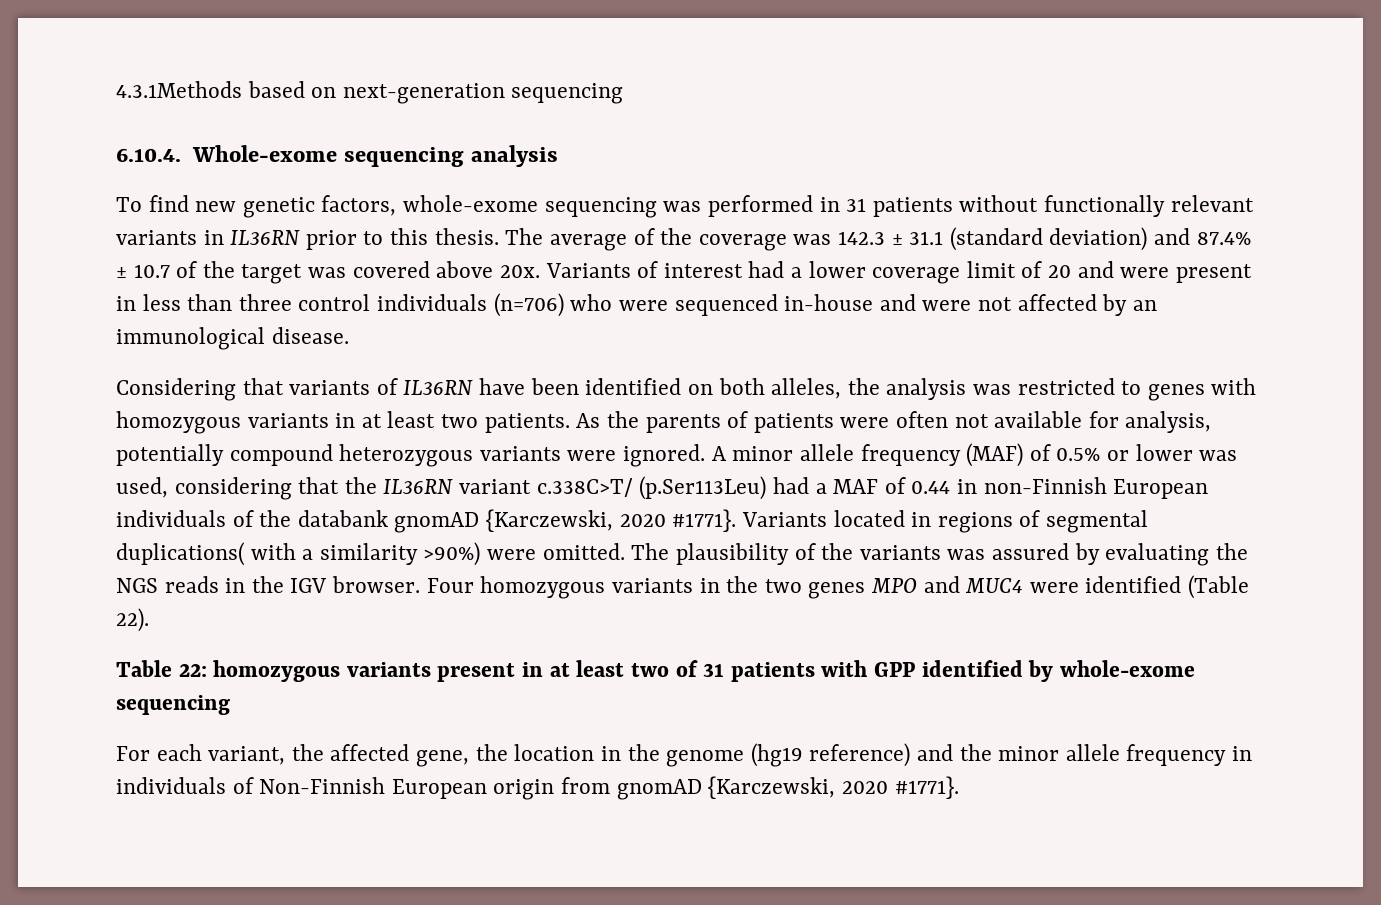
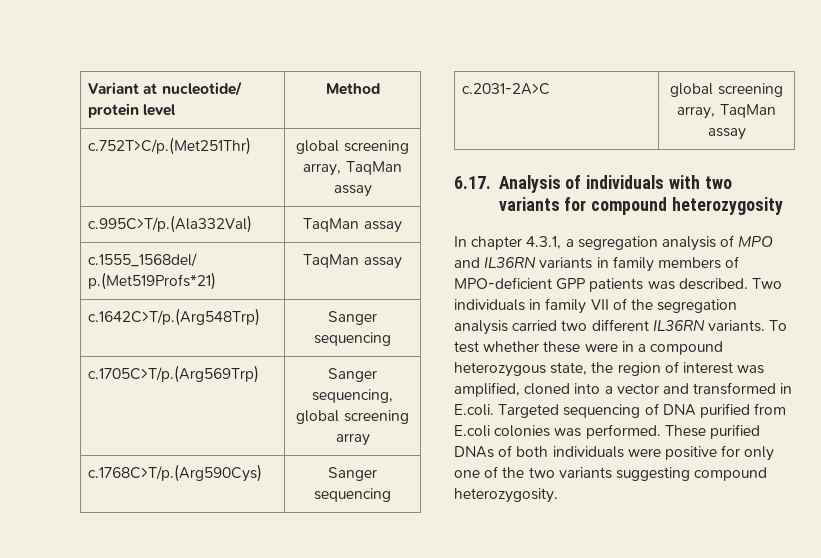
- 4.3.1Methods based on next-generation sequencing
- 6.10.4. Whole-exome sequencing analysis
- To find new genetic factors, whole-exome sequencing was performed in 31 patients without functionally relevant variants in IL36RN prior to this thesis. The average of the coverage was 142.3 ± 31.1 (standard deviation) and 87.4% ± 10.7 of the target was covered above 20x. Variants of interest had a lower coverage limit of 20 and were present in less than three control individuals (n=706) who were sequenced in-house and were not affected by an immunological disease.
- Considering that variants of IL36RN have been identified on both alleles, the analysis was restricted to genes with homozygous variants in at least two patients. As the parents of patients were often not available for analysis, potentially compound heterozygous variants were ignored. A minor allele frequency (MAF) of 0.5% or lower was used, considering that the IL36RN variant c.338C>T/ (p.Ser113Leu) had a MAF of 0.44 in non-Finnish European individuals of the databank gnomAD {Karczewski, 2020 #1771}. Variants located in regions of segmental duplications( with a similarity >90%) were omitted. The plausibility of the variants was assured by evaluating the NGS reads in the IGV browser. Four homozygous variants in the two genes MPO and MUC4 were identified (Table 22).
- Table 22: homozygous variants present in at least two of 31 patients with GPP identified by whole-exome sequencing
- For each variant, the affected gene, the location in the genome (hg19 reference) and the minor allele frequency in individuals of Non-Finnish European origin from gnomAD {Karczewski, 2020 #1771}.
+ Variant at nucleotide/ protein level | Method
+ c.752T>C/p.(Met251Thr) | global screening array, TaqMan assay
+ c.995C>T/p.(Ala332Val) | TaqMan assay
+ c.1555_1568del/ p.(Met519Profs*21) | TaqMan assay
+ c.1642C>T/p.(Arg548Trp) | Sanger sequencing
+ c.1705C>T/p.(Arg569Trp) | Sanger sequencing, global screening array
+ c.1768C>T/p.(Arg590Cys) | Sanger sequencing
+ c.2031-2A>C | global screening array, TaqMan assay
+ 6.17. Analysis of individuals with two variants for compound heterozygosity
+ In chapter 4.3.1, a segregation analysis of MPO and IL36RN variants in family members of MPO-deficient GPP patients was described. Two individuals in family VII of the segregation analysis carried two different IL36RN variants. To test whether these were in a compound heterozygous state, the region of interest was amplified, cloned into a vector and transformed in E.coli. Targeted sequencing of DNA purified from E.coli colonies was performed. These purified DNAs of both individuals were positive for only one of the two variants suggesting compound heterozygosity.

